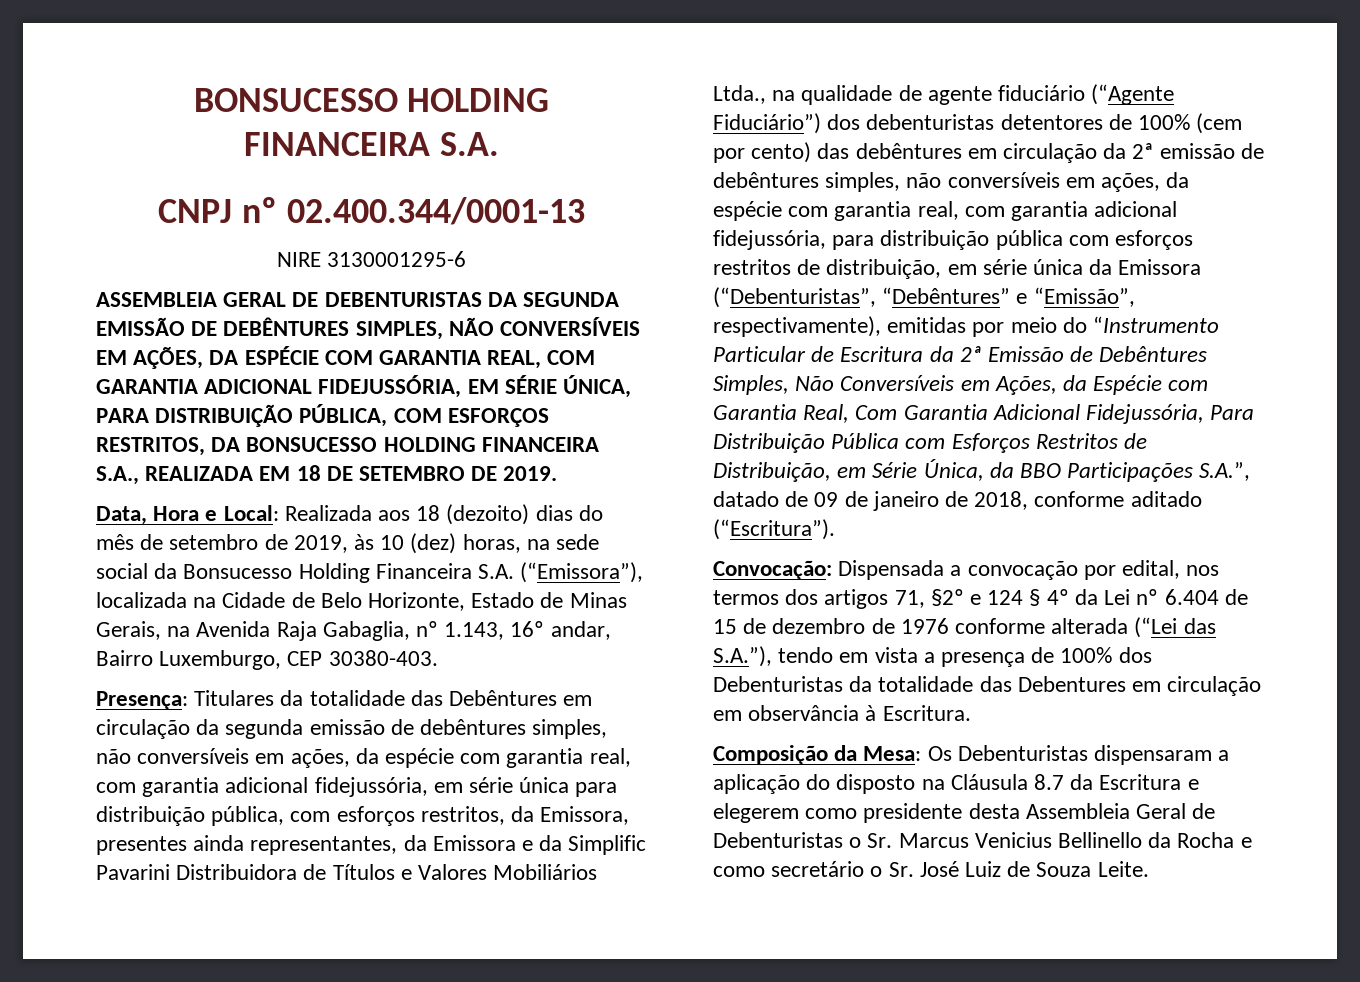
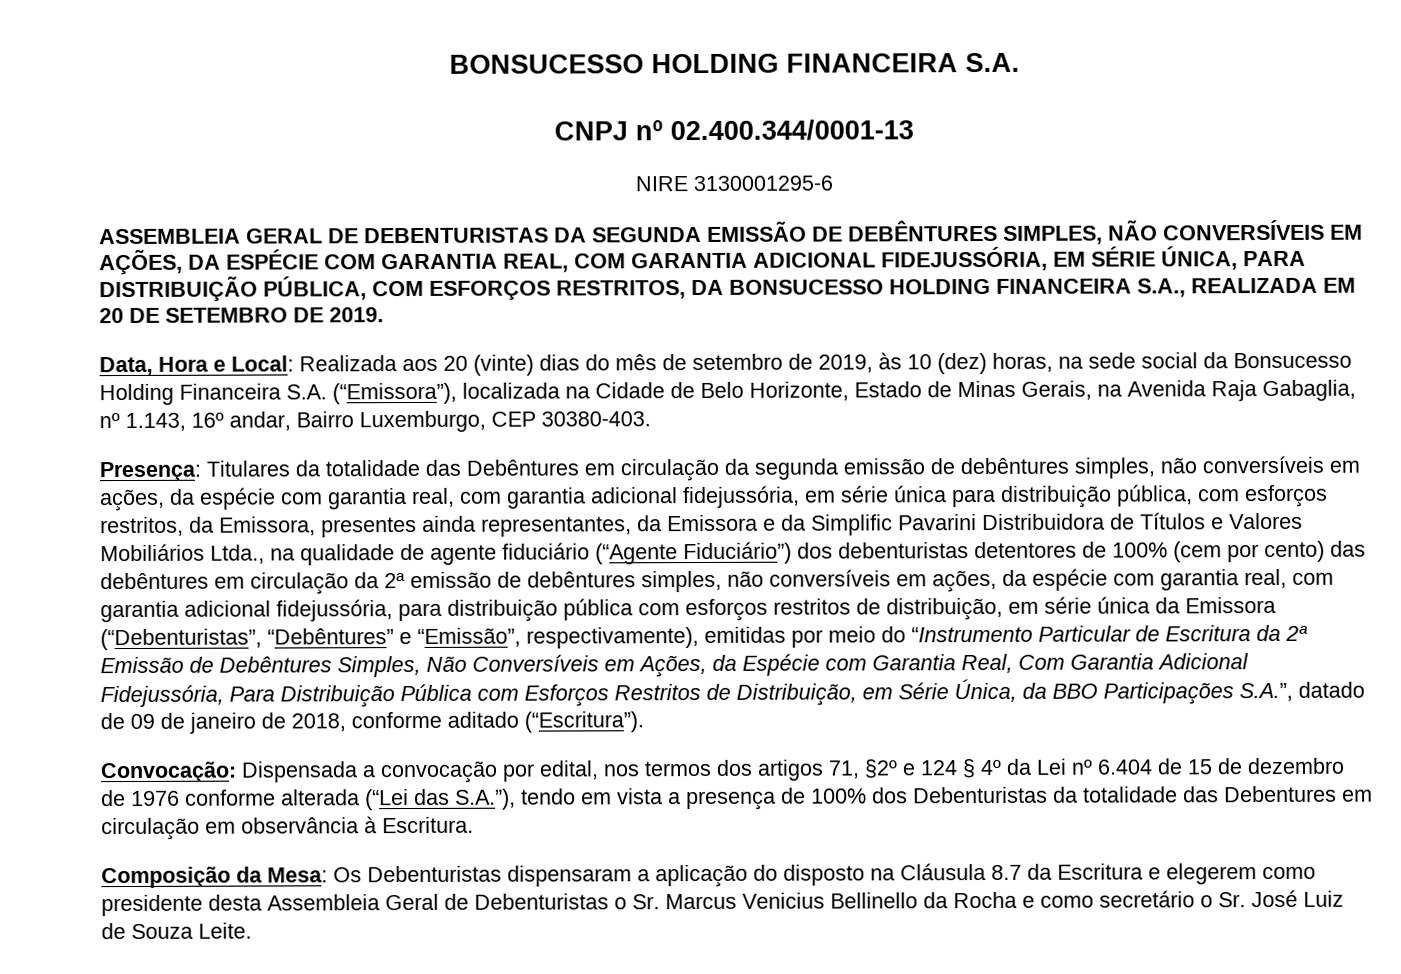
- ASSEMBLEIA GERAL DE DEBENTURISTAS DA SEGUNDA EMISSÃO DE DEBÊNTURES SIMPLES, NÃO CONVERSÍVEIS EM AÇÕES, DA ESPÉCIE COM GARANTIA REAL, COM GARANTIA ADICIONAL FIDEJUSSÓRIA, EM SÉRIE ÚNICA, PARA DISTRIBUIÇÃO PÚBLICA, COM ESFORÇOS RESTRITOS, DA BONSUCESSO HOLDING FINANCEIRA S.A., REALIZADA EM 18 DE SETEMBRO DE 2019.
+ ASSEMBLEIA GERAL DE DEBENTURISTAS DA SEGUNDA EMISSÃO DE DEBÊNTURES SIMPLES, NÃO CONVERSÍVEIS EM AÇÕES, DA ESPÉCIE COM GARANTIA REAL, COM GARANTIA ADICIONAL FIDEJUSSÓRIA, EM SÉRIE ÚNICA, PARA DISTRIBUIÇÃO PÚBLICA, COM ESFORÇOS RESTRITOS, DA BONSUCESSO HOLDING FINANCEIRA S.A., REALIZADA EM 20 DE SETEMBRO DE 2019.
- Data, Hora e Local: Realizada aos 18 (dezoito) dias do mês de setembro de 2019, às 10 (dez) horas, na sede social da Bonsucesso Holding Financeira S.A. (“Emissora”), localizada na Cidade de Belo Horizonte, Estado de Minas Gerais, na Avenida Raja Gabaglia, nº 1.143, 16º andar, Bairro Luxemburgo, CEP 30380-403.
+ Data, Hora e Local: Realizada aos 20 (vinte) dias do mês de setembro de 2019, às 10 (dez) horas, na sede social da Bonsucesso Holding Financeira S.A. (“Emissora”), localizada na Cidade de Belo Horizonte, Estado de Minas Gerais, na Avenida Raja Gabaglia, nº 1.143, 16º andar, Bairro Luxemburgo, CEP 30380-403.

